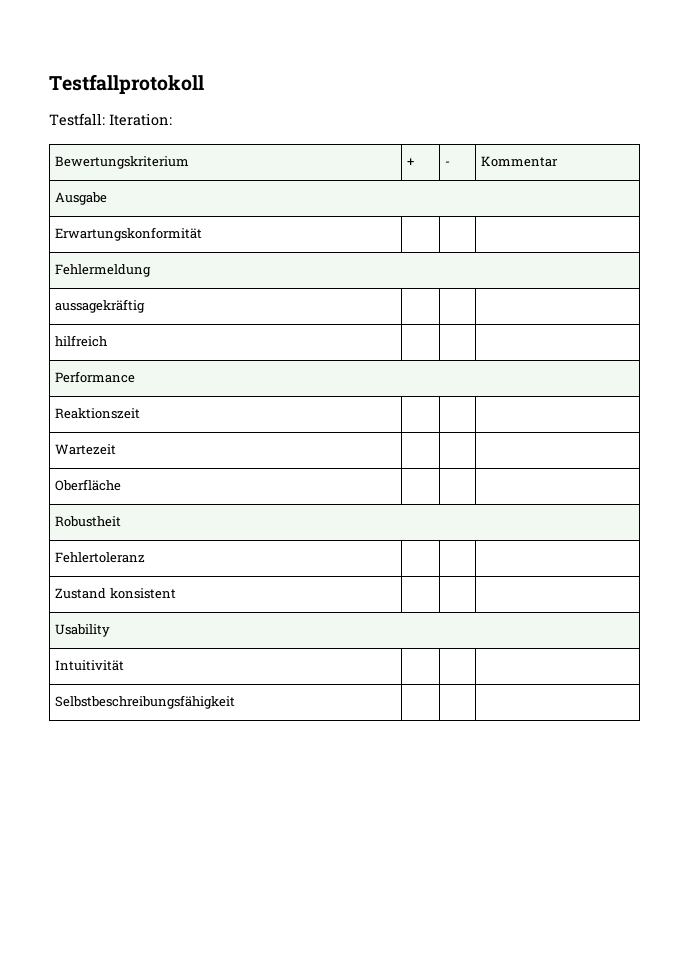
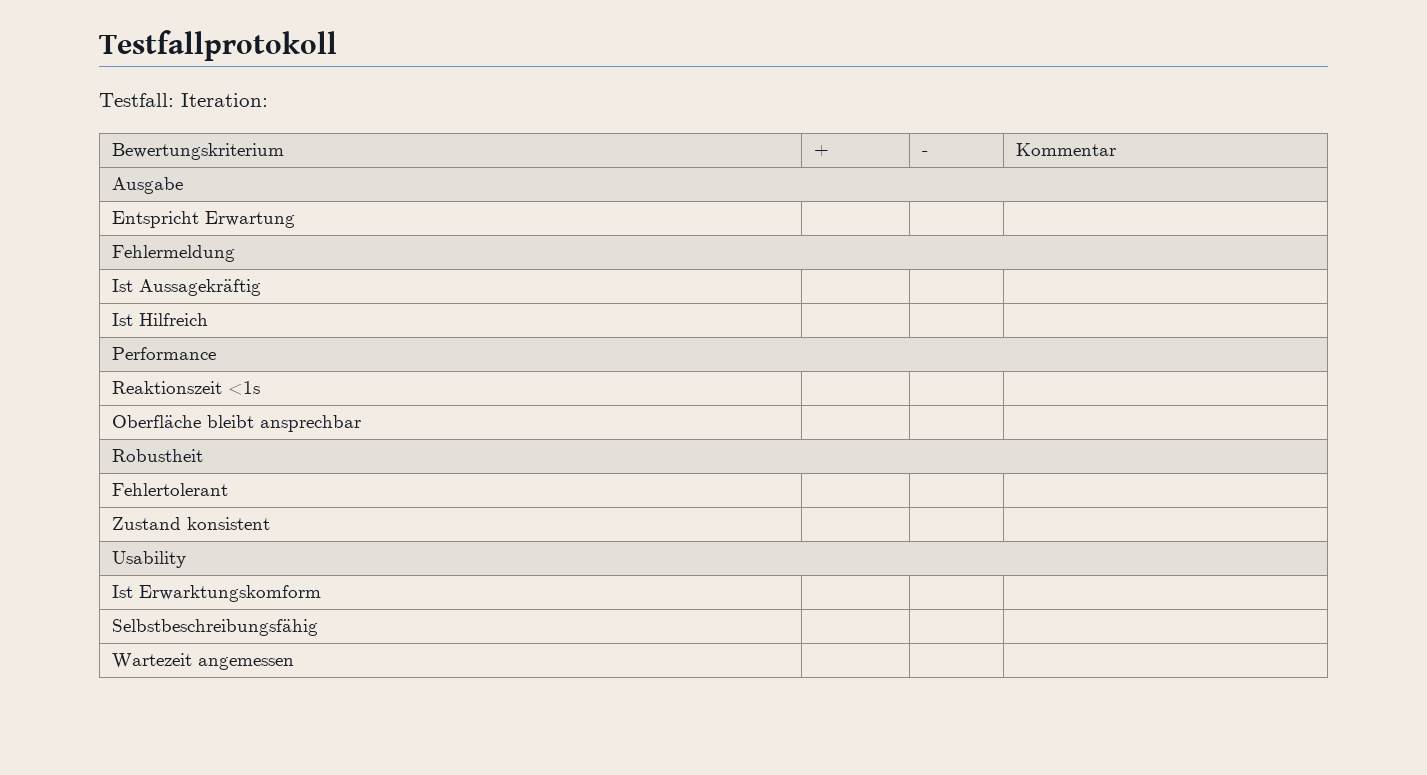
- Erwartungskonformität | | |
+ Entspricht Erwartung | | |
- aussagekräftig | | |
- hilfreich | | |
+ Ist Aussagekräftig | | |
+ Ist Hilfreich | | |
- Reaktionszeit | | |
- Wartezeit | | |
+ Reaktionszeit <1s | | |
- Oberfläche | | |
+ Oberfläche bleibt ansprechbar | | |
- Fehlertoleranz | | |
+ Fehlertolerant | | |
- Intuitivität | | |
- Selbstbeschreibungsfähigkeit | | |
+ Ist Erwarktungskomform | | |
+ Selbstbeschreibungsfähig | | |
+ Wartezeit angemessen | | |

